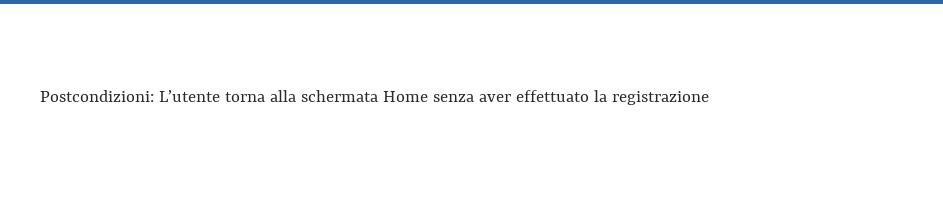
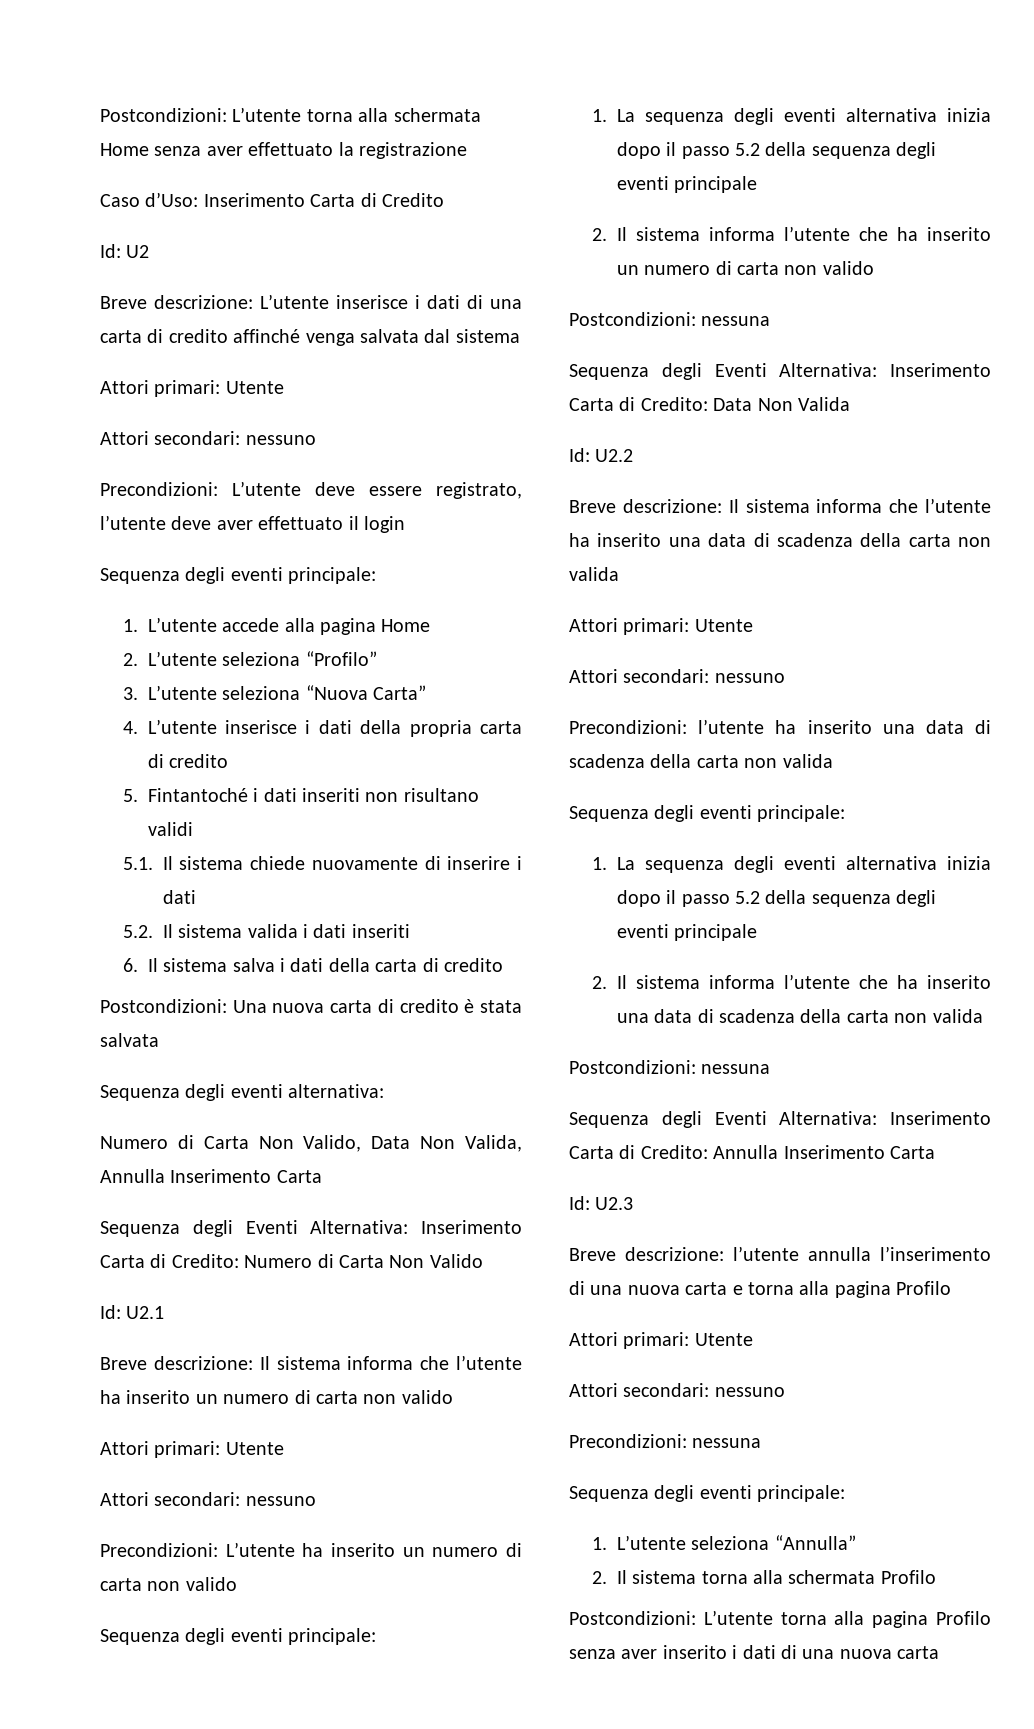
+ Caso d’Uso: Inserimento Carta di Credito
+ Id: U2
+ Breve descrizione: L’utente inserisce i dati di una carta di credito affinché venga salvata dal sistema
+ Attori primari: Utente
+ Attori secondari: nessuno
+ Precondizioni: L’utente deve essere registrato, l’utente deve aver effettuato il login
+ Sequenza degli eventi principale:
+ 1. L’utente accede alla pagina Home
+ 2. L’utente seleziona “Profilo”
+ 3. L’utente seleziona “Nuova Carta”
+ 4. L’utente inserisce i dati della propria carta di credito
+ 5. Fintantoché i dati inseriti non risultano validi
+ 5.1. Il sistema chiede nuovamente di inserire i dati
+ 5.2. Il sistema valida i dati inseriti
+ 6. Il sistema salva i dati della carta di credito
+ Postcondizioni: Una nuova carta di credito è stata salvata
+ Sequenza degli eventi alternativa:
+ Numero di Carta Non Valido, Data Non Valida, Annulla Inserimento Carta
+ Sequenza degli Eventi Alternativa: Inserimento Carta di Credito: Numero di Carta Non Valido
+ Id: U2.1
+ Breve descrizione: Il sistema informa che l’utente ha inserito un numero di carta non valido
+ Attori primari: Utente
+ Attori secondari: nessuno
+ Precondizioni: L’utente ha inserito un numero di carta non valido
+ Sequenza degli eventi principale:
+ 1. La sequenza degli eventi alternativa inizia dopo il passo 5.2 della sequenza degli eventi principale
+ 2. Il sistema informa l’utente che ha inserito un numero di carta non valido
+ Postcondizioni: nessuna
+ Sequenza degli Eventi Alternativa: Inserimento Carta di Credito: Data Non Valida
+ Id: U2.2
+ Breve descrizione: Il sistema informa che l’utente ha inserito una data di scadenza della carta non valida
+ Attori primari: Utente
+ Attori secondari: nessuno
+ Precondizioni: l’utente ha inserito una data di scadenza della carta non valida
+ Sequenza degli eventi principale:
+ 1. La sequenza degli eventi alternativa inizia dopo il passo 5.2 della sequenza degli eventi principale
+ 2. Il sistema informa l’utente che ha inserito una data di scadenza della carta non valida
+ Postcondizioni: nessuna
+ Sequenza degli Eventi Alternativa: Inserimento Carta di Credito: Annulla Inserimento Carta
+ Id: U2.3
+ Breve descrizione: l’utente annulla l’inserimento di una nuova carta e torna alla pagina Profilo
+ Attori primari: Utente
+ Attori secondari: nessuno
+ Precondizioni: nessuna
+ Sequenza degli eventi principale:
+ 1. L’utente seleziona “Annulla”
+ 2. Il sistema torna alla schermata Profilo
+ Postcondizioni: L’utente torna alla pagina Profilo senza aver inserito i dati di una nuova carta

